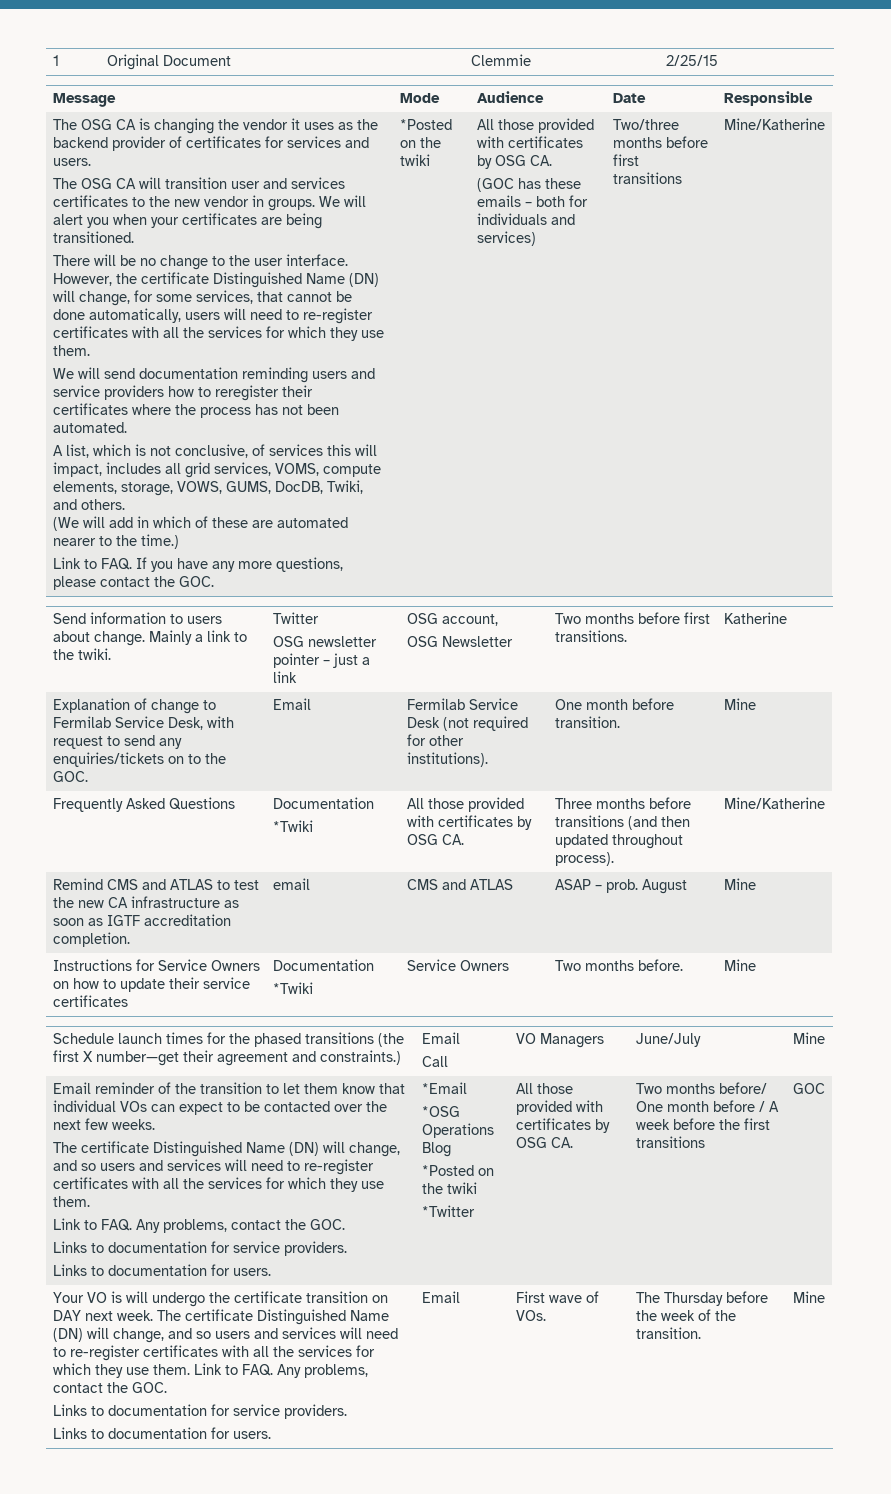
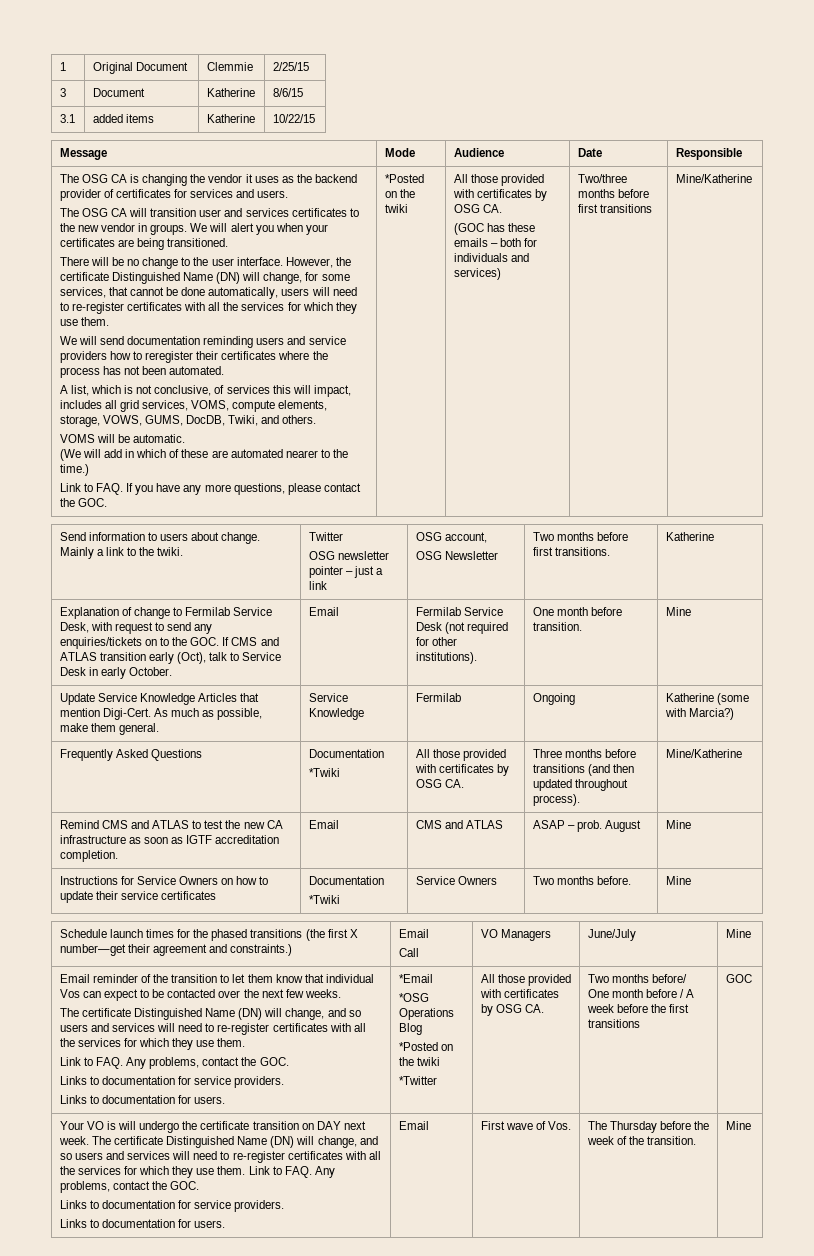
+ 3 | Document | Katherine | 8/6/15
+ 3.1 | added items | Katherine | 10/22/15
+ VOMS will be automatic.
- Explanation of change to Fermilab Service Desk, with request to send any enquiries/tickets on to the GOC.
+ Explanation of change to Fermilab Service Desk, with request to send any enquiries/tickets on to the GOC. If CMS and ATLAS transition early (Oct), talk to Service Desk in early October.
+ Update Service Knowledge Articles that mention Digi-Cert. As much as possible, make them general. | Service Knowledge | Fermilab | Ongoing | Katherine (some with Marcia?)
- Remind CMS and ATLAS to test the new CA infrastructure as soon as IGTF accreditation completion. | email | CMS and ATLAS | ASAP – prob. August | Mine
+ Remind CMS and ATLAS to test the new CA infrastructure as soon as IGTF accreditation completion. | Email | CMS and ATLAS | ASAP – prob. August | Mine
- Email reminder of the transition to let them know that individual VOs can expect to be contacted over the next few weeks.
+ Email reminder of the transition to let them know that individual Vos can expect to be contacted over the next few weeks.
- First wave of VOs.
+ First wave of Vos.

